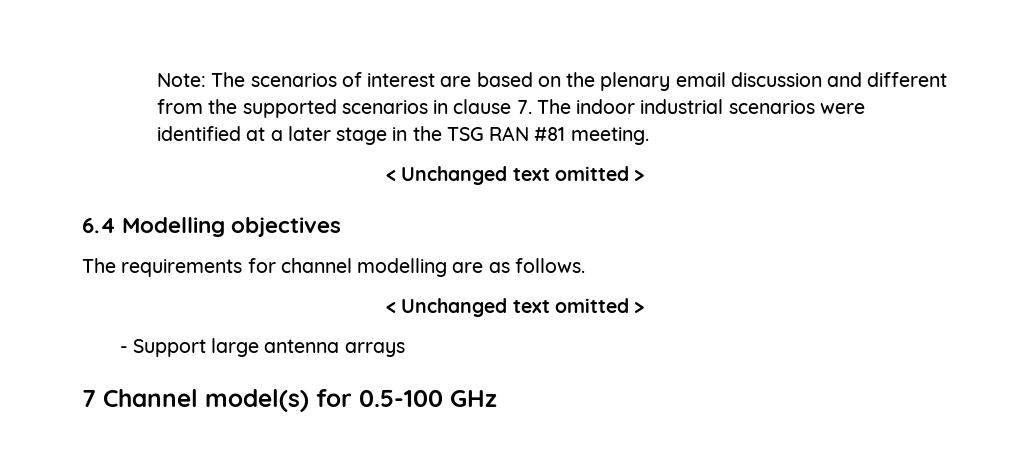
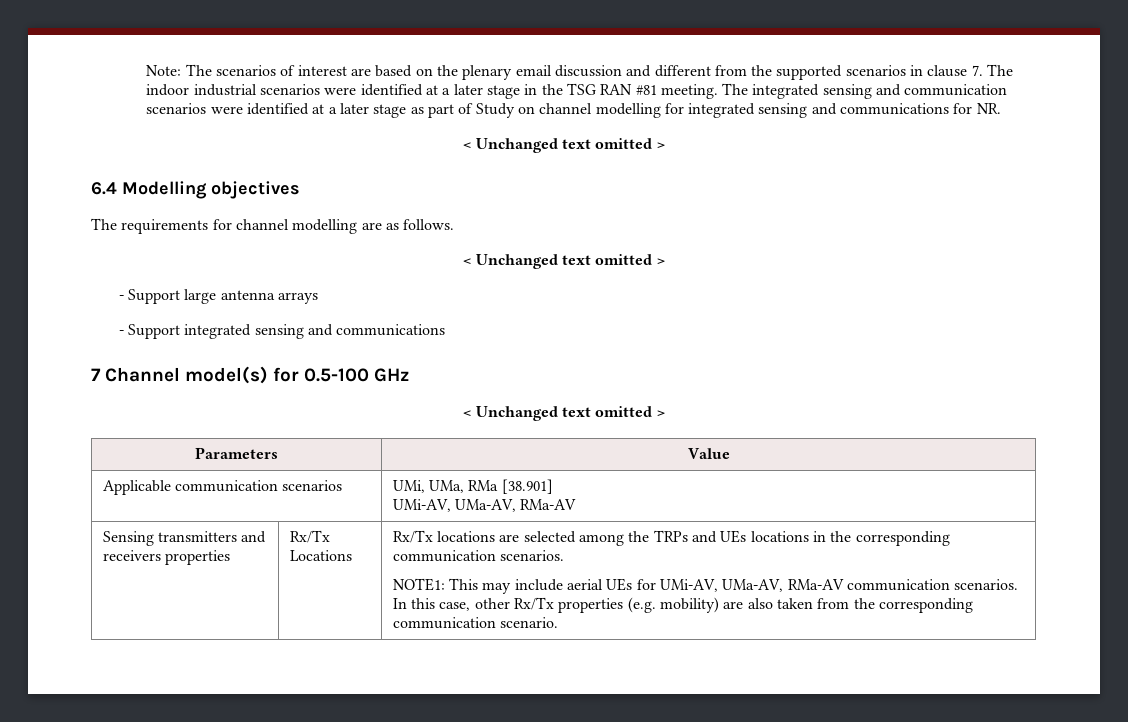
+ The integrated sensing and communication scenarios were identified at a later stage as part of Study on channel modelling for integrated sensing and communications for NR.
+ - Support integrated sensing and communications
  7 Channel model(s) for 0.5-100 GHz
+ < Unchanged text omitted >
+ Parameters | Value
+ Applicable communication scenarios | UMi, UMa, RMa [38.901]
+ UMi-AV, UMa-AV, RMa-AV
+ Sensing transmitters and receivers properties | Rx/Tx Locations | Rx/Tx locations are selected among the TRPs and UEs locations in the corresponding communication scenarios.
+ NOTE1: This may include aerial UEs for UMi-AV, UMa-AV, RMa-AV communication scenarios. In this case, other Rx/Tx properties (e.g. mobility) are also taken from the corresponding communication scenario.

